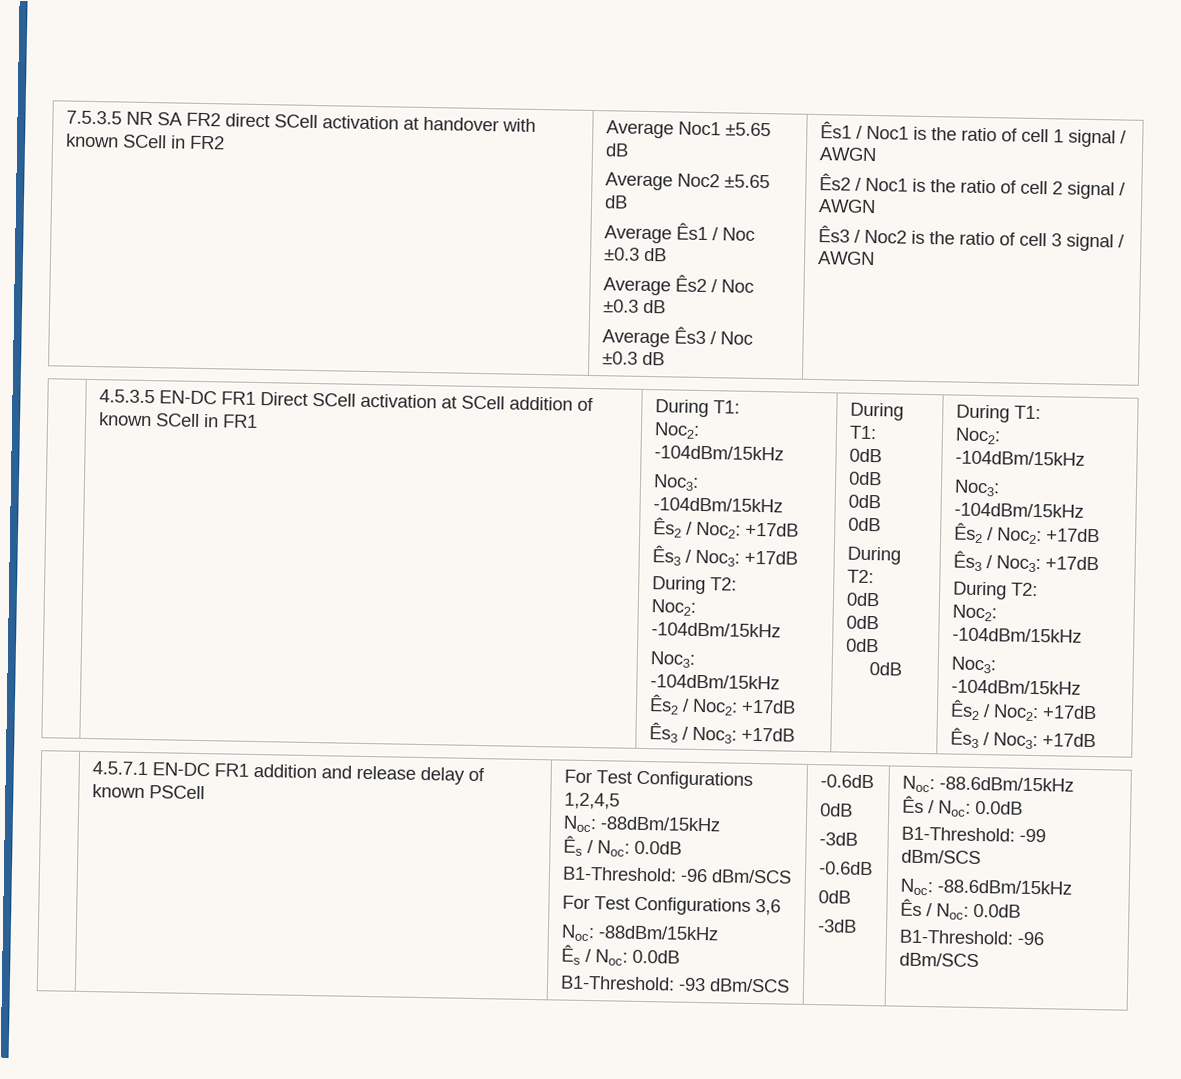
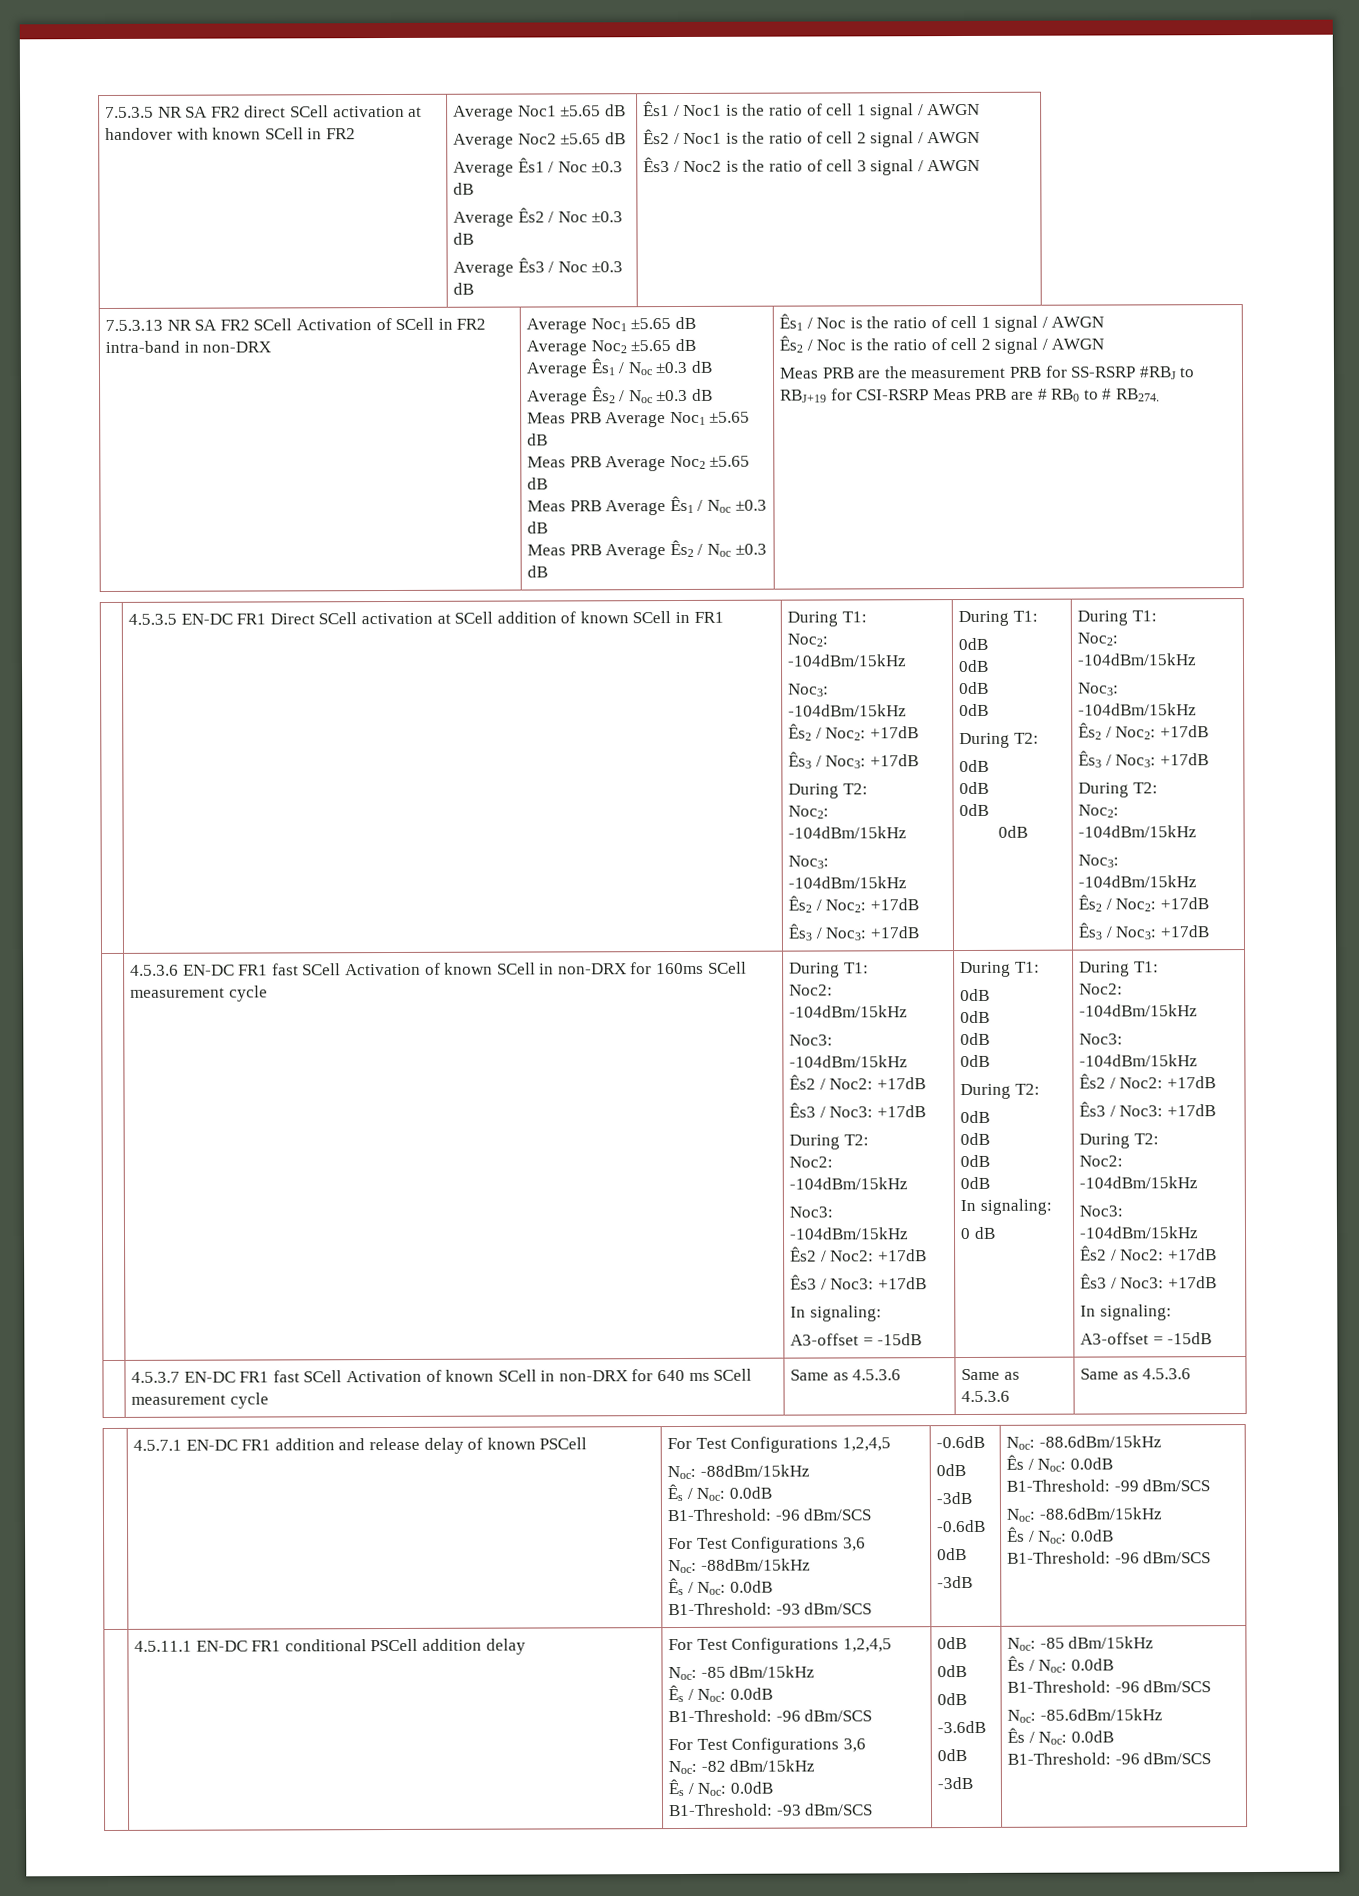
+ 7.5.3.13 NR SA FR2 SCell Activation of SCell in FR2 intra-band in non-DRX | Average Noc1 ±5.65 dB
+ Average Noc2 ±5.65 dB
+ Average Ês1 / Noc ±0.3 dB
+ Average Ês2 / Noc ±0.3 dB
+ Meas PRB Average Noc1 ±5.65 dB
+ Meas PRB Average Noc2 ±5.65 dB
+ Meas PRB Average Ês1 / Noc ±0.3 dB
+ Meas PRB Average Ês2 / Noc ±0.3 dB | Ês1 / Noc is the ratio of cell 1 signal / AWGN
+ Ês2 / Noc is the ratio of cell 2 signal / AWGN
+ Meas PRB are the measurement PRB for SS-RSRP #RBJ to RBJ+19 for CSI-RSRP Meas PRB are # RB0 to # RB274.
+ 4.5.3.6 EN-DC FR1 fast SCell Activation of known SCell in non-DRX for 160ms SCell measurement cycle | During T1:
+ Noc2: -104dBm/15kHz
+ Noc3: -104dBm/15kHz
+ Ês2 / Noc2: +17dB
+ Ês3 / Noc3: +17dB
+ During T2:
+ Noc2: -104dBm/15kHz
+ Noc3: -104dBm/15kHz
+ Ês2 / Noc2: +17dB
+ Ês3 / Noc3: +17dB
+ In signaling:
+ A3-offset = -15dB | During T1:
+ 0dB
+ 0dB
+ 0dB
+ 0dB
+ During T2:
+ 0dB
+ 0dB
+ 0dB
+ 0dB
+ In signaling:
+ 0 dB | During T1:
+ Noc2: -104dBm/15kHz
+ Noc3: -104dBm/15kHz
+ Ês2 / Noc2: +17dB
+ Ês3 / Noc3: +17dB
+ During T2:
+ Noc2: -104dBm/15kHz
+ Noc3: -104dBm/15kHz
+ Ês2 / Noc2: +17dB
+ Ês3 / Noc3: +17dB
+ In signaling:
+ A3-offset = -15dB
+ | 4.5.3.7 EN-DC FR1 fast SCell Activation of known SCell in non-DRX for 640 ms SCell measurement cycle | Same as 4.5.3.6 | Same as 4.5.3.6 | Same as 4.5.3.6
+ 4.5.11.1 EN-DC FR1 conditional PSCell addition delay | For Test Configurations 1,2,4,5
+ Noc: -85 dBm/15kHz
+ Ês / Noc: 0.0dB
+ B1-Threshold: -96 dBm/SCS
+ For Test Configurations 3,6
+ Noc: -82 dBm/15kHz
+ Ês / Noc: 0.0dB
+ B1-Threshold: -93 dBm/SCS | 0dB
+ 0dB
+ 0dB
+ -3.6dB
+ 0dB
+ -3dB | Noc: -85 dBm/15kHz
+ Ês / Noc: 0.0dB
+ B1-Threshold: -96 dBm/SCS
+ Noc: -85.6dBm/15kHz
+ Ês / Noc: 0.0dB
+ B1-Threshold: -96 dBm/SCS

